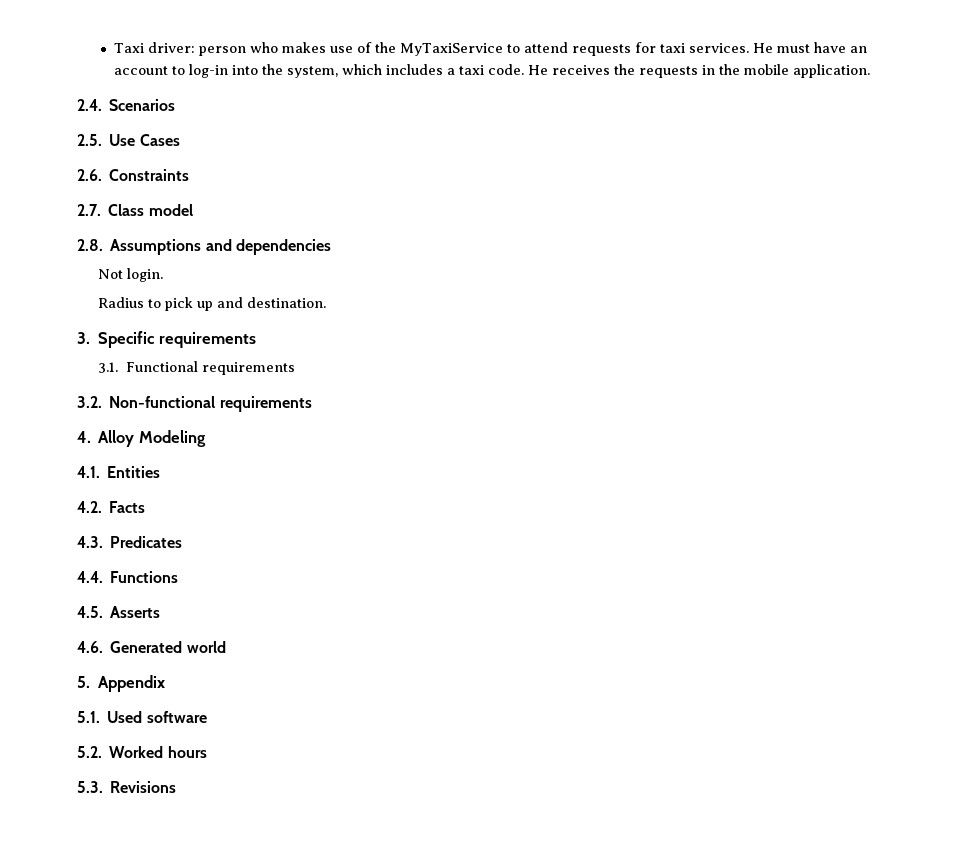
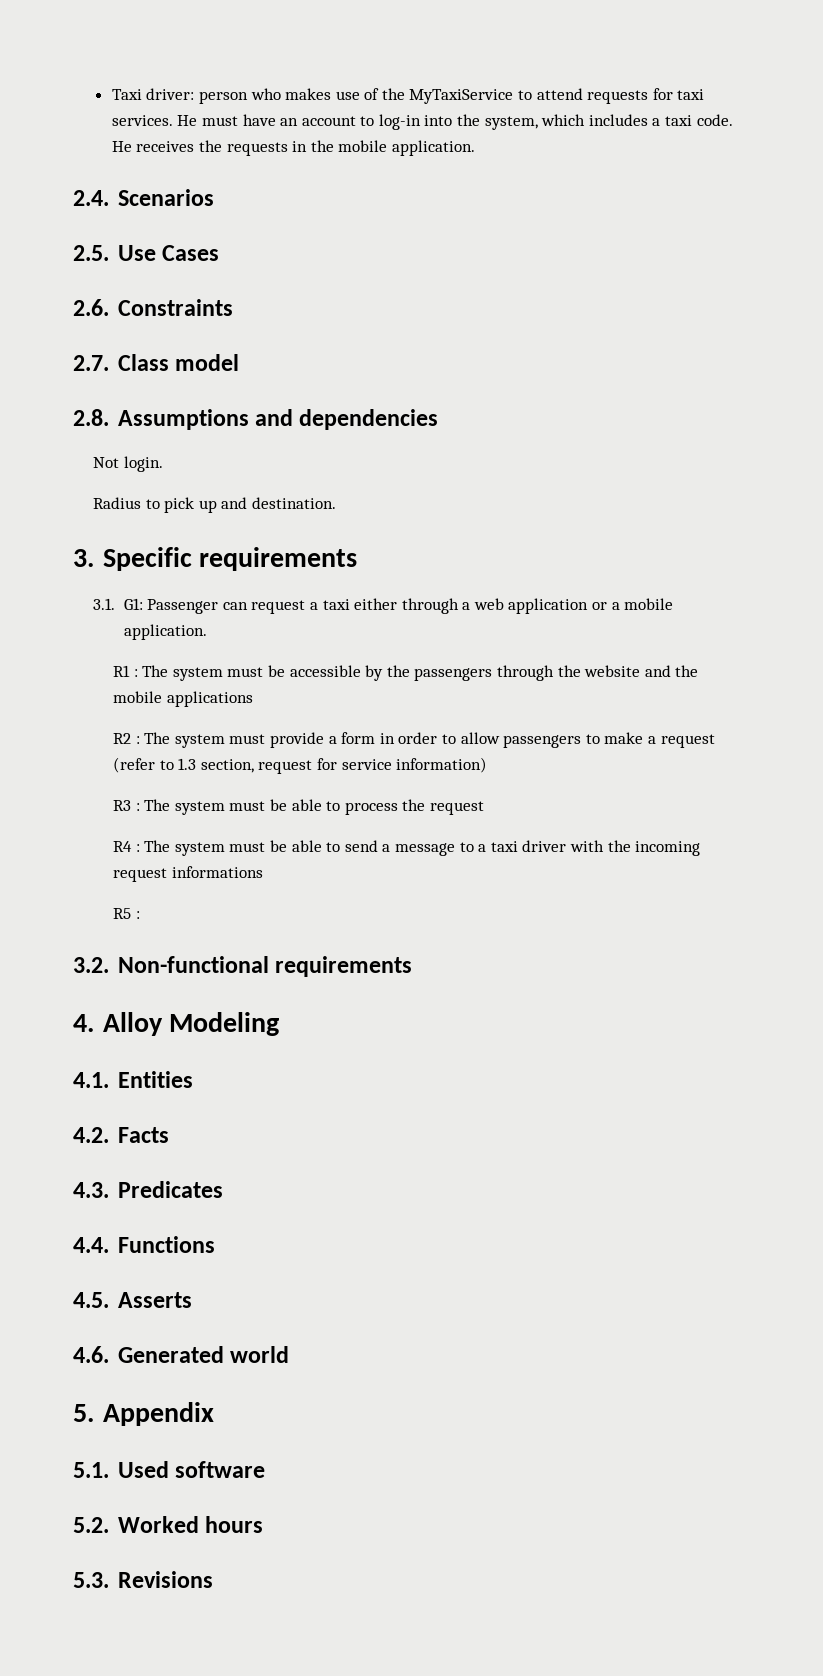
- 3.1. Functional requirements
+ 3.1. G1: Passenger can request a taxi either through a web application or a mobile application.
+ R1 : The system must be accessible by the passengers through the website and the mobile applications
+ R2 : The system must provide a form in order to allow passengers to make a request (refer to 1.3 section, request for service information)
+ R3 : The system must be able to process the request
+ R4 : The system must be able to send a message to a taxi driver with the incoming request informations
+ R5 :

